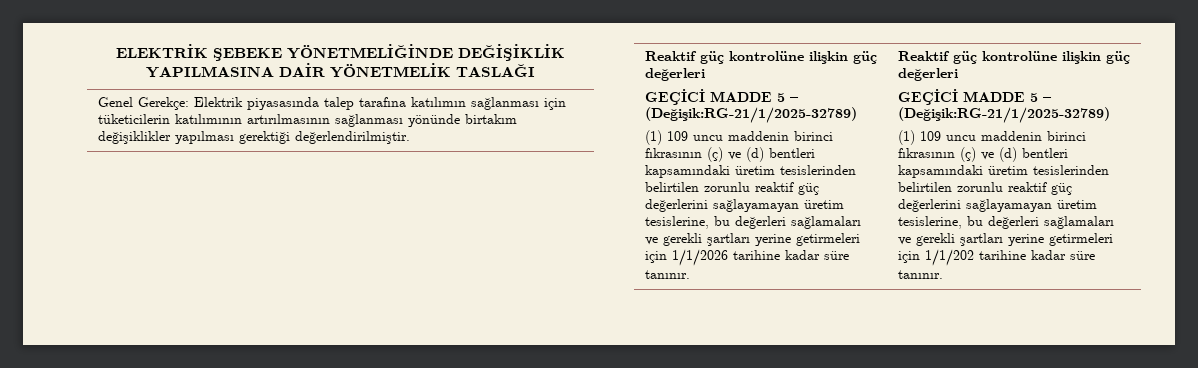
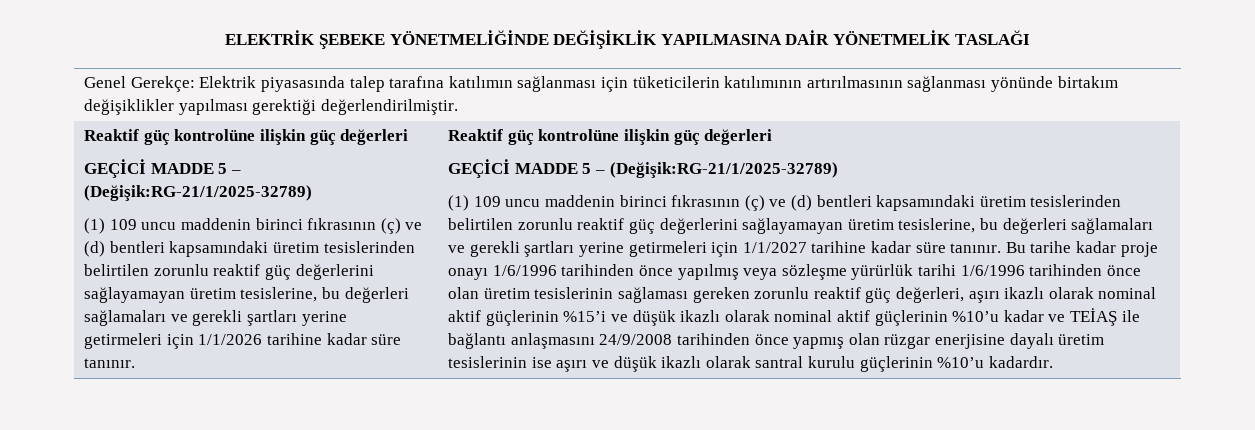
- (1) 109 uncu maddenin birinci fıkrasının (ç) ve (d) bentleri kapsamındaki üretim tesislerinden belirtilen zorunlu reaktif güç değerlerini sağlayamayan üretim tesislerine, bu değerleri sağlamaları ve gerekli şartları yerine getirmeleri için 1/1/202 tarihine kadar süre tanınır.
+ (1) 109 uncu maddenin birinci fıkrasının (ç) ve (d) bentleri kapsamındaki üretim tesislerinden belirtilen zorunlu reaktif güç değerlerini sağlayamayan üretim tesislerine, bu değerleri sağlamaları ve gerekli şartları yerine getirmeleri için 1/1/2027 tarihine kadar süre tanınır. Bu tarihe kadar proje onayı 1/6/1996 tarihinden önce yapılmış veya sözleşme yürürlük tarihi 1/6/1996 tarihinden önce olan üretim tesislerinin sağlaması gereken zorunlu reaktif güç değerleri, aşırı ikazlı olarak nominal aktif güçlerinin %15’i ve düşük ikazlı olarak nominal aktif güçlerinin %10’u kadar ve TEİAŞ ile bağlantı anlaşmasını 24/9/2008 tarihinden önce yapmış olan rüzgar enerjisine dayalı üretim tesislerinin ise aşırı ve düşük ikazlı olarak santral kurulu güçlerinin %10’u kadardır.

